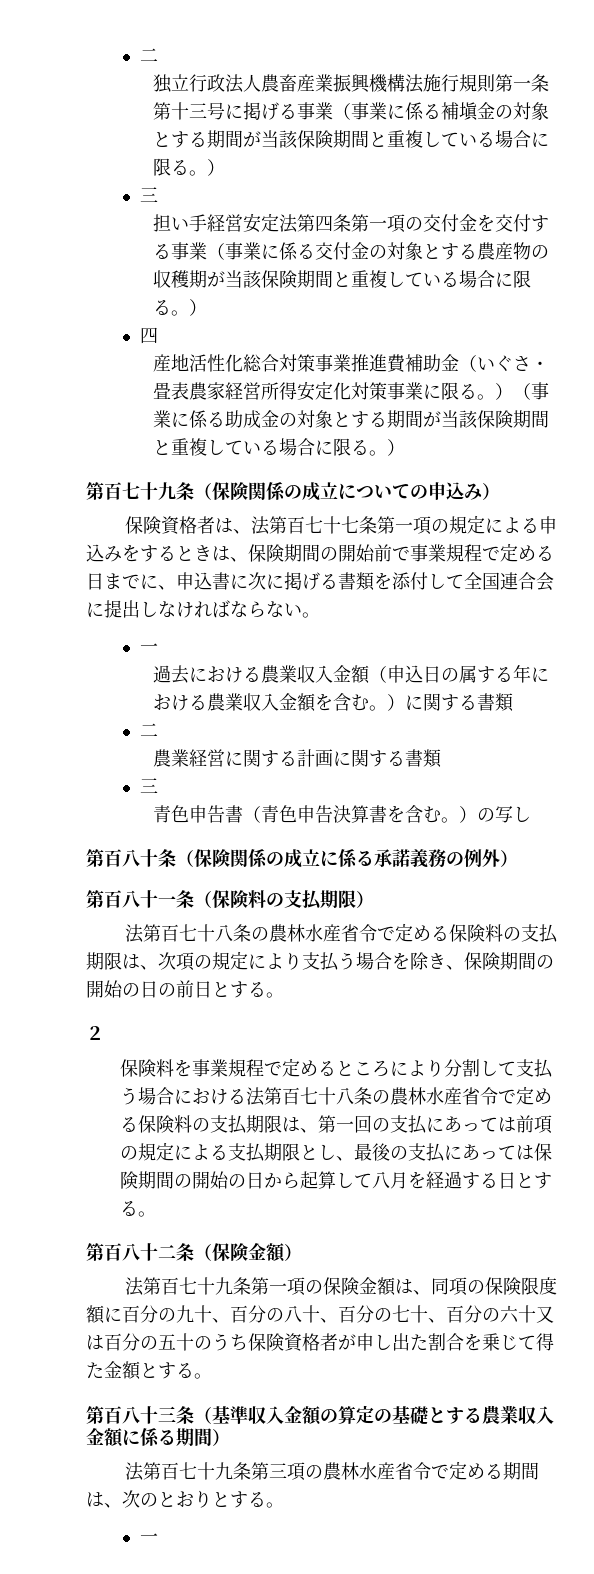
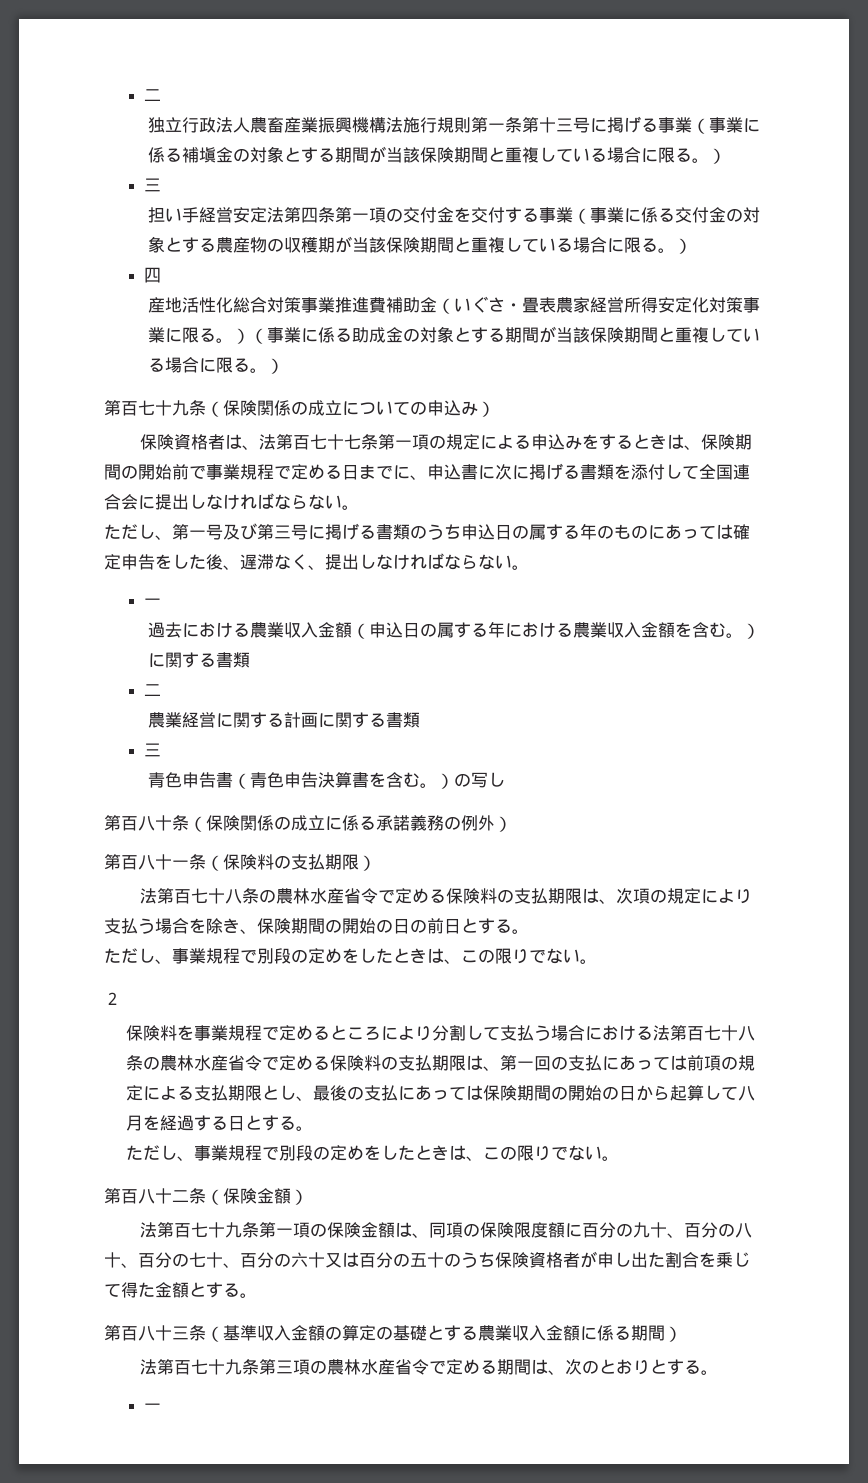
+ ただし、第一号及び第三号に掲げる書類のうち申込日の属する年のものにあっては確定申告をした後、遅滞なく、提出しなければならない。
  法第百七十八条の農林水産省令で定める保険料の支払期限は、次項の規定により支払う場合を除き、保険期間の開始の日の前日とする。
+ ただし、事業規程で別段の定めをしたときは、この限りでない。
  保険料を事業規程で定めるところにより分割して支払う場合における法第百七十八条の農林水産省令で定める保険料の支払期限は、第一回の支払にあっては前項の規定による支払期限とし、最後の支払にあっては保険期間の開始の日から起算して八月を経過する日とする。
+ ただし、事業規程で別段の定めをしたときは、この限りでない。

